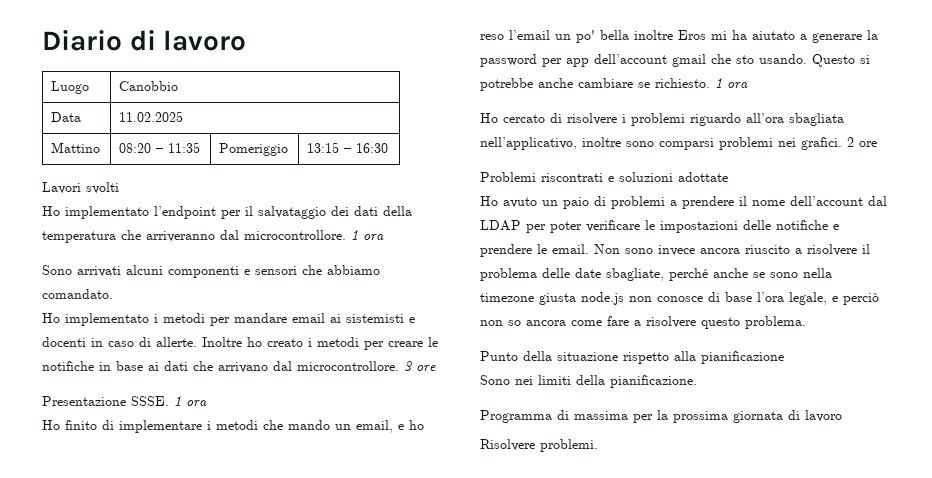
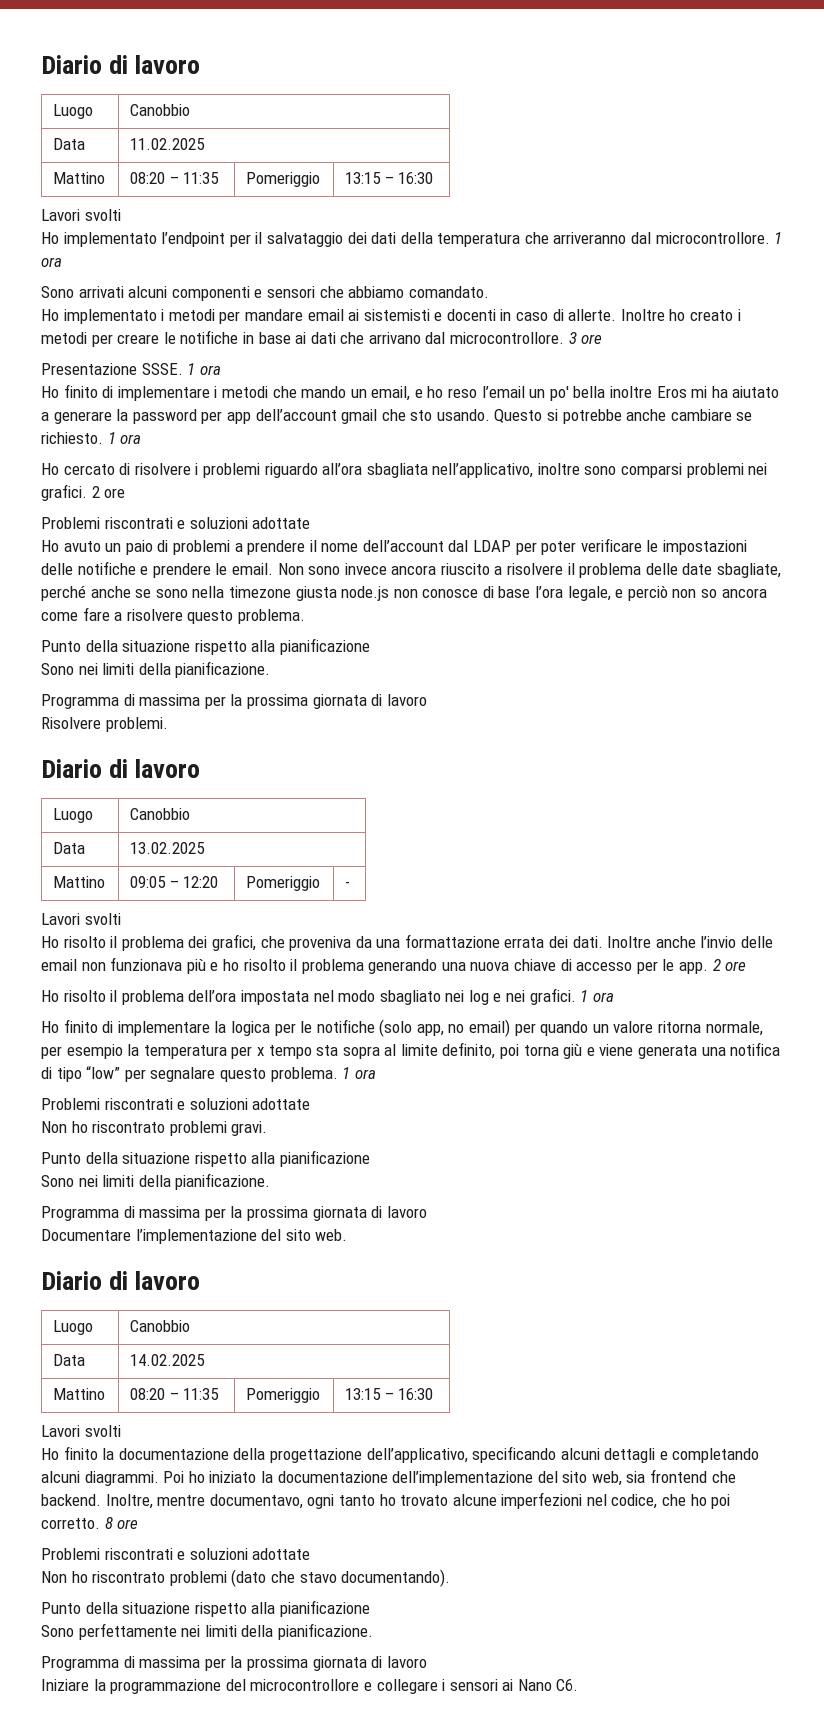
  Risolvere problemi.
+ Diario di lavoro
+ Luogo | Canobbio
+ Data | 13.02.2025
+ Mattino | 09:05 – 12:20 | Pomeriggio | -
+ Lavori svolti
+ Ho risolto il problema dei grafici, che proveniva da una formattazione errata dei dati. Inoltre anche l’invio delle email non funzionava più e ho risolto il problema generando una nuova chiave di accesso per le app. 2 ore
+ Ho risolto il problema dell’ora impostata nel modo sbagliato nei log e nei grafici. 1 ora
+ Ho finito di implementare la logica per le notifiche (solo app, no email) per quando un valore ritorna normale, per esempio la temperatura per x tempo sta sopra al limite definito, poi torna giù e viene generata una notifica di tipo “low” per segnalare questo problema. 1 ora
+ Problemi riscontrati e soluzioni adottate
+ Non ho riscontrato problemi gravi.
+ Punto della situazione rispetto alla pianificazione
+ Sono nei limiti della pianificazione.
+ Programma di massima per la prossima giornata di lavoro
+ Documentare l’implementazione del sito web.
+ Diario di lavoro
+ Luogo | Canobbio
+ Data | 14.02.2025
+ Mattino | 08:20 – 11:35 | Pomeriggio | 13:15 – 16:30
+ Lavori svolti
+ Ho finito la documentazione della progettazione dell’applicativo, specificando alcuni dettagli e completando alcuni diagrammi. Poi ho iniziato la documentazione dell’implementazione del sito web, sia frontend che backend. Inoltre, mentre documentavo, ogni tanto ho trovato alcune imperfezioni nel codice, che ho poi corretto. 8 ore
+ Problemi riscontrati e soluzioni adottate
+ Non ho riscontrato problemi (dato che stavo documentando).
+ Punto della situazione rispetto alla pianificazione
+ Sono perfettamente nei limiti della pianificazione.
+ Programma di massima per la prossima giornata di lavoro
+ Iniziare la programmazione del microcontrollore e collegare i sensori ai Nano C6.

